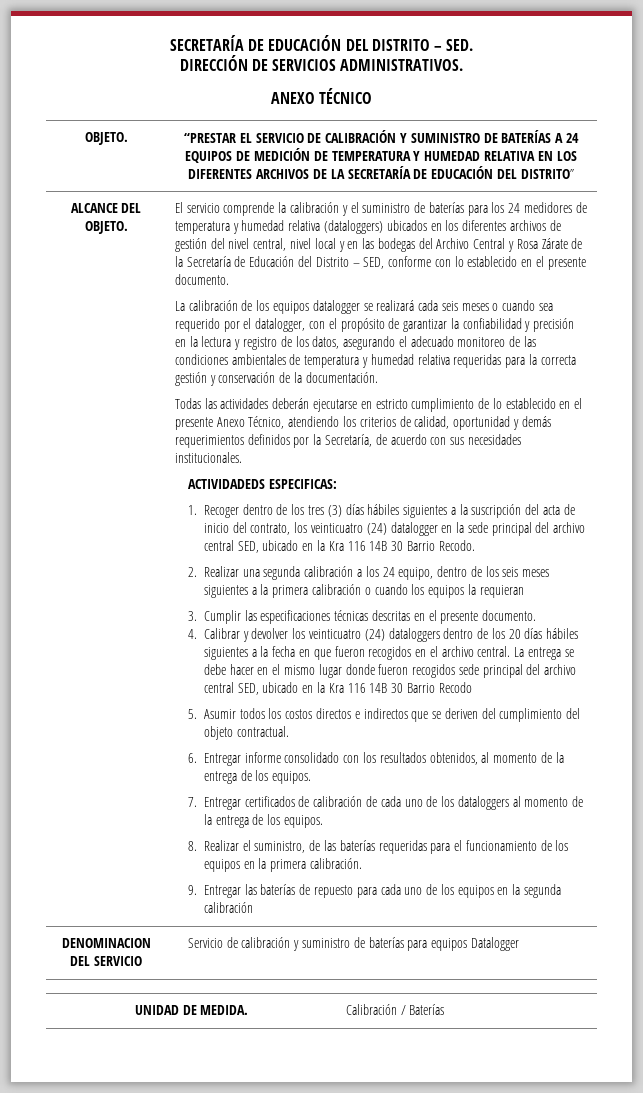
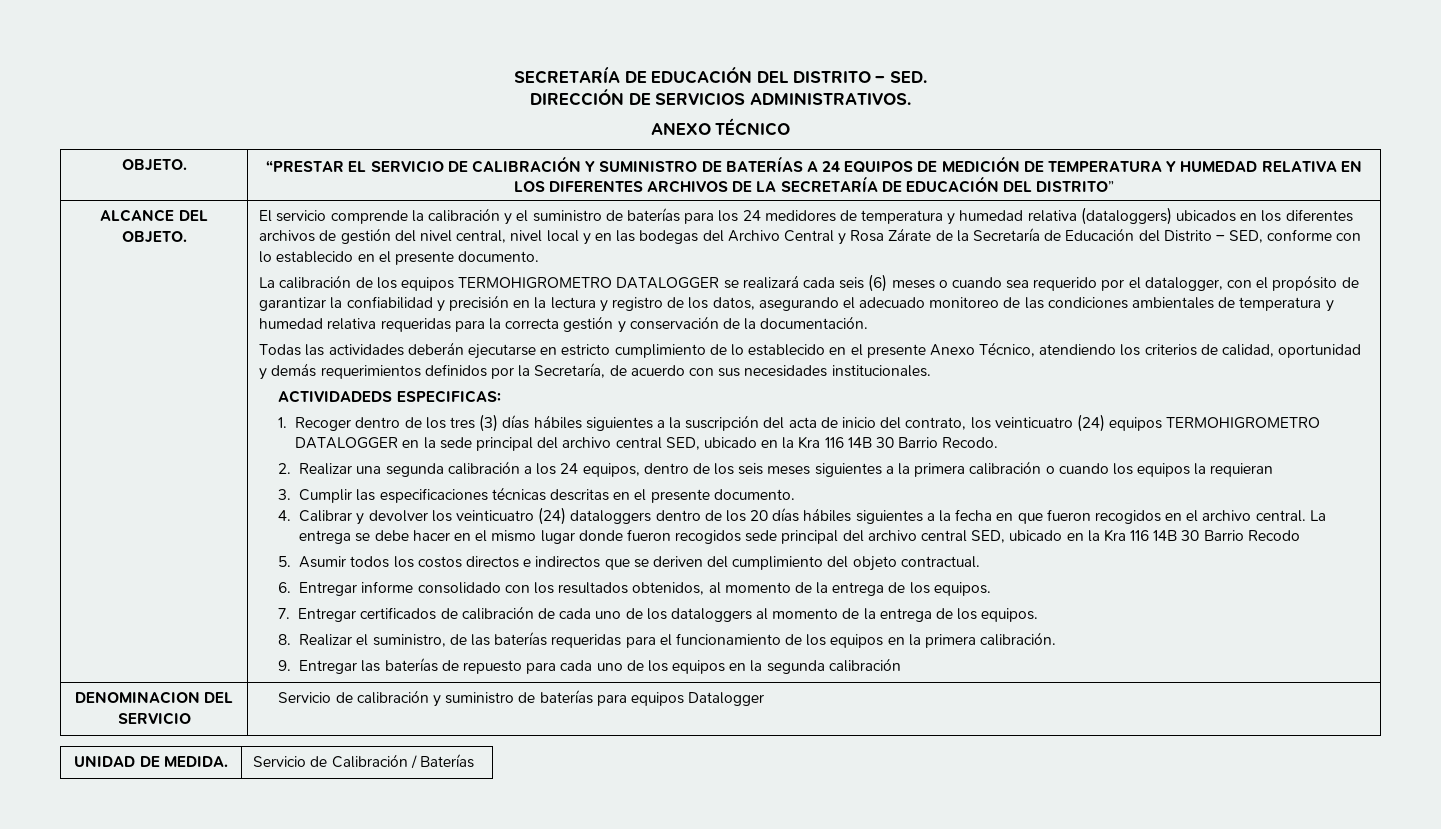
- La calibración de los equipos datalogger se realizará cada seis meses o cuando sea requerido por el datalogger, con el propósito de garantizar la confiabilidad y precisión en la lectura y registro de los datos, asegurando el adecuado monitoreo de las condiciones ambientales de temperatura y humedad relativa requeridas para la correcta gestión y conservación de la documentación.
+ La calibración de los equipos TERMOHIGROMETRO DATALOGGER se realizará cada seis (6) meses o cuando sea requerido por el datalogger, con el propósito de garantizar la confiabilidad y precisión en la lectura y registro de los datos, asegurando el adecuado monitoreo de las condiciones ambientales de temperatura y humedad relativa requeridas para la correcta gestión y conservación de la documentación.
- 1. Recoger dentro de los tres (3) días hábiles siguientes a la suscripción del acta de inicio del contrato, los veinticuatro (24) datalogger en la sede principal del archivo central SED, ubicado en la Kra 116 14B 30 Barrio Recodo.
+ 1. Recoger dentro de los tres (3) días hábiles siguientes a la suscripción del acta de inicio del contrato, los veinticuatro (24) equipos TERMOHIGROMETRO DATALOGGER en la sede principal del archivo central SED, ubicado en la Kra 116 14B 30 Barrio Recodo.
- 2. Realizar una segunda calibración a los 24 equipo, dentro de los seis meses siguientes a la primera calibración o cuando los equipos la requieran
+ 2. Realizar una segunda calibración a los 24 equipos, dentro de los seis meses siguientes a la primera calibración o cuando los equipos la requieran
- UNIDAD DE MEDIDA. | Calibración / Baterías
+ UNIDAD DE MEDIDA. | Servicio de Calibración / Baterías

